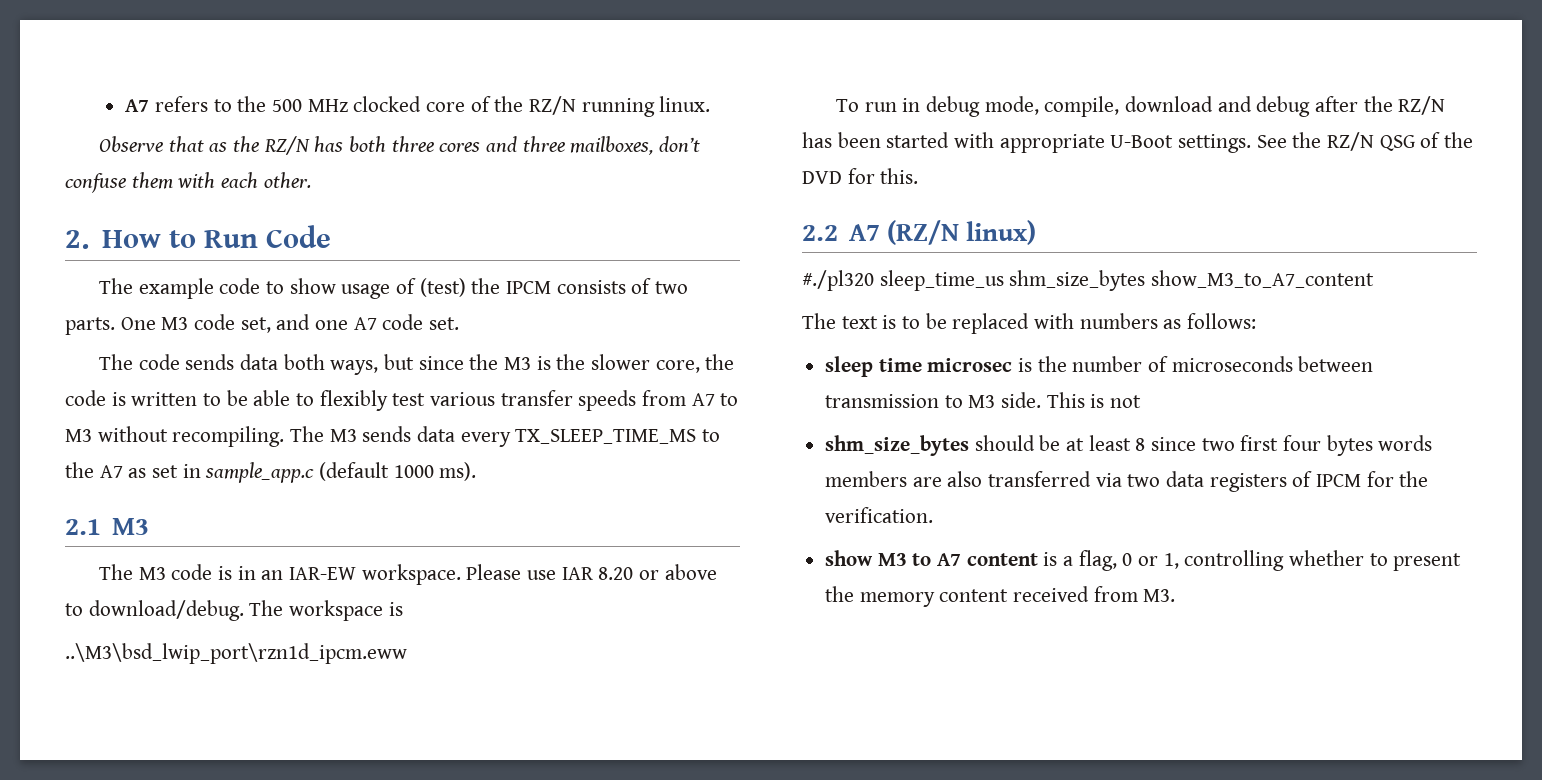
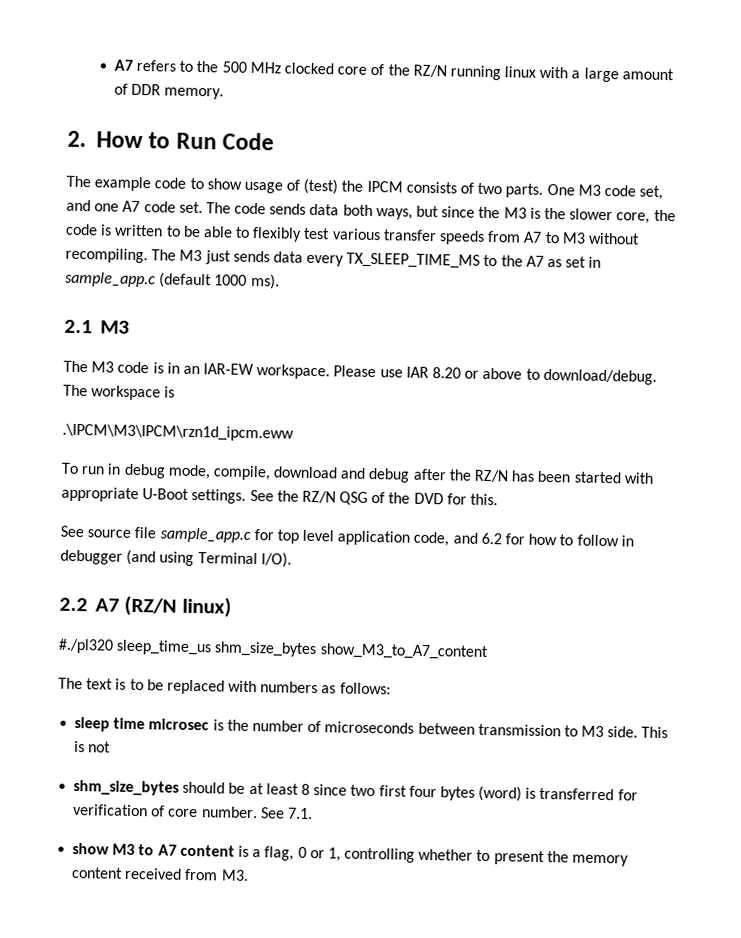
- A7 refers to the 500 MHz clocked core of the RZ/N running linux.
- Observe that as the RZ/N has both three cores and three mailboxes, don’t confuse them with each other.
+ A7 refers to the 500 MHz clocked core of the RZ/N running linux with a large amount of DDR memory.
- One M3 code set, and one A7 code set.
- The code sends data both ways, but since the M3 is the slower core, the code is written to be able to flexibly test various transfer speeds from A7 to M3 without recompiling.
+ One M3 code set, and one A7 code set. The code sends data both ways, but since the M3 is the slower core, the code is written to be able to flexibly test various transfer speeds from A7 to M3 without recompiling.
- The M3 sends data every TX_SLEEP_TIME_MS to the A7 as set in sample_app.c (default 1000 ms).
+ The M3 just sends data every TX_SLEEP_TIME_MS to the A7 as set in sample_app.c (default 1000 ms).
- ..\M3\bsd_lwip_port\rzn1d_ipcm.eww
+ .\IPCM\M3\IPCM\rzn1d_ipcm.eww
+ See source file sample_app.c for top level application code, and 6.2 for how to follow in debugger (and using Terminal I/O).
- shm_size_bytes should be at least 8 since two first four bytes words members are also transferred via two data registers of IPCM for the verification.
+ shm_size_bytes should be at least 8 since two first four bytes (word) is transferred for verification of core number. See 7.1.

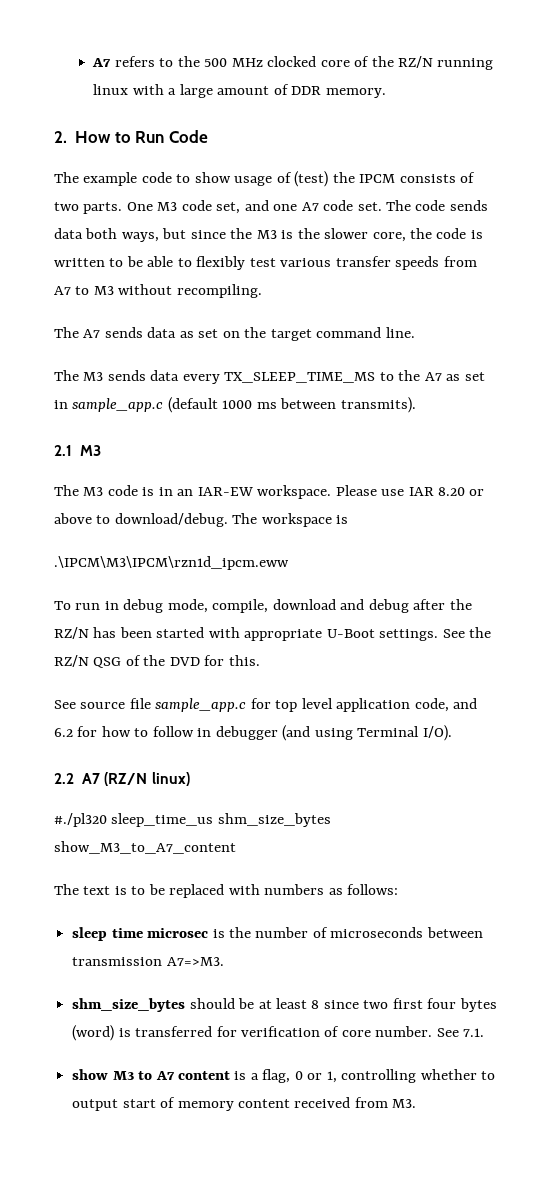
- The code sends data both ways, but since the M3 is the slower core, the code is written to be able to flexibly test various transfer speeds from A7 to M3 without recompiling. The M3 just sends data every TX_SLEEP_TIME_MS to the A7 as set in sample_app.c (default 1000 ms).
+ The code sends data both ways, but since the M3 is the slower core, the code is written to be able to flexibly test various transfer speeds from A7 to M3 without recompiling.
+ The A7 sends data as set on the target command line.
+ The M3 sends data every TX_SLEEP_TIME_MS to the A7 as set in sample_app.c (default 1000 ms between transmits).
- sleep time microsec is the number of microseconds between transmission to M3 side. This is not
+ sleep time microsec is the number of microseconds between transmission A7=>M3.
- show M3 to A7 content is a flag, 0 or 1, controlling whether to present the memory content received from M3.
+ show M3 to A7 content is a flag, 0 or 1, controlling whether to output start of memory content received from M3.

